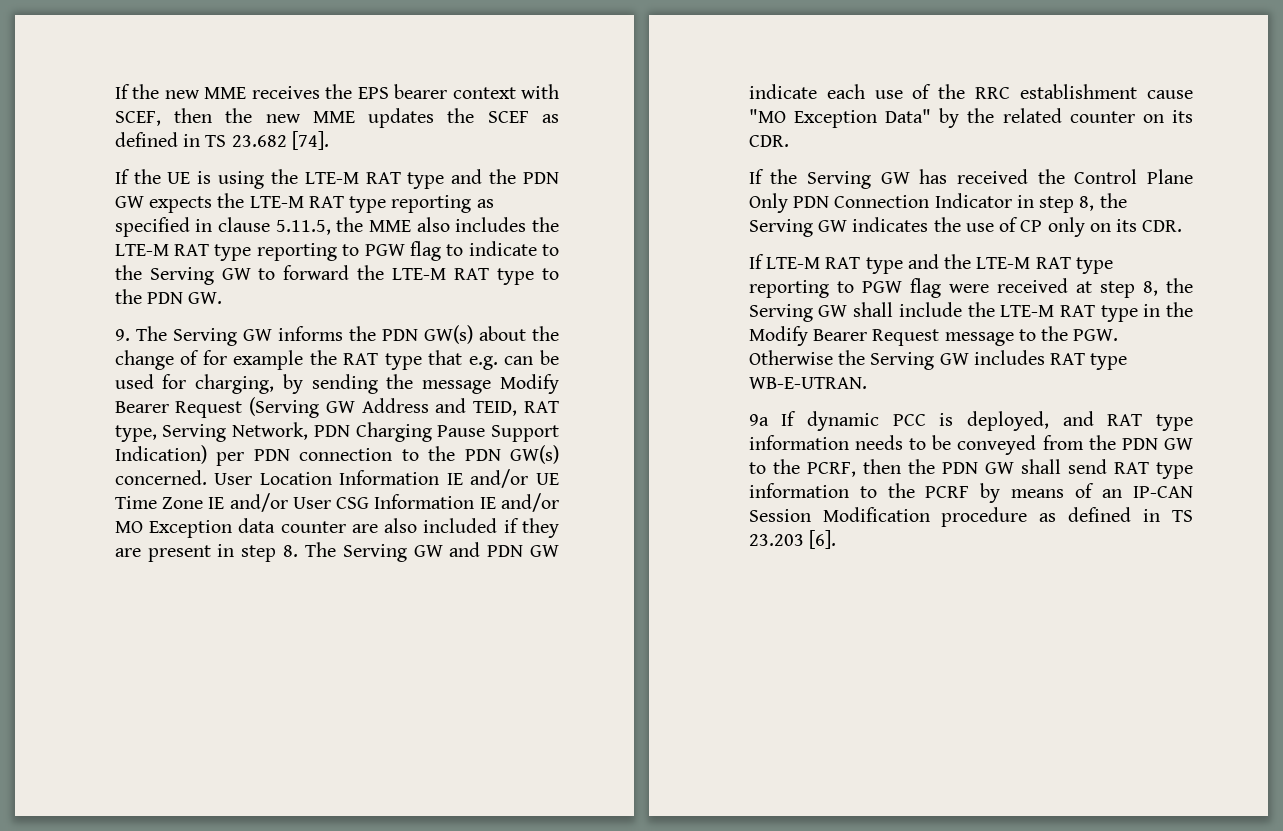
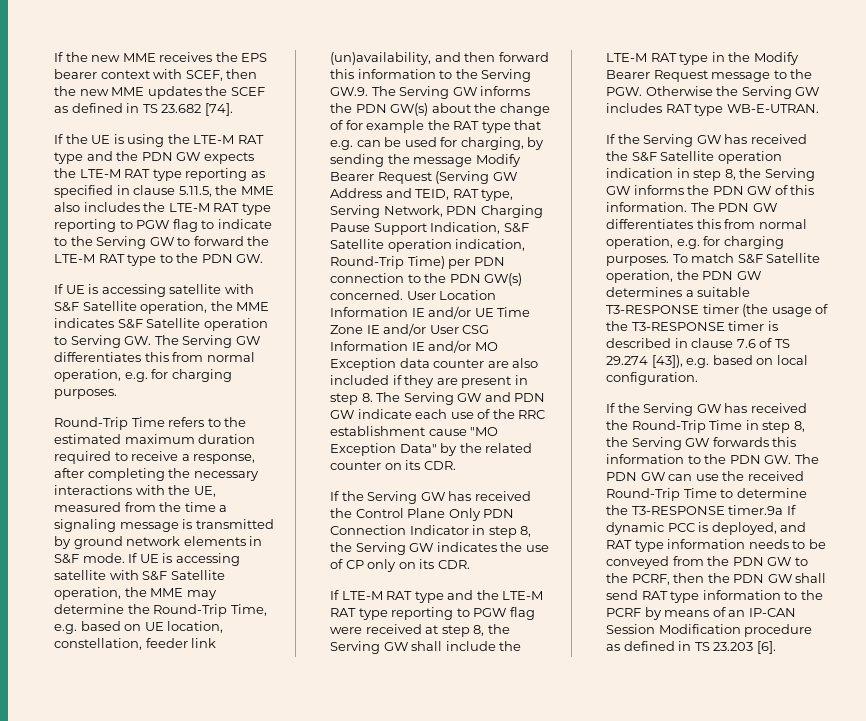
- 9. The Serving GW informs the PDN GW(s) about the change of for example the RAT type that e.g. can be used for charging, by sending the message Modify Bearer Request (Serving GW Address and TEID, RAT type, Serving Network, PDN Charging Pause Support Indication) per PDN connection to the PDN GW(s) concerned.
+ If UE is accessing satellite with S&F Satellite operation, the MME indicates S&F Satellite operation to Serving GW. The Serving GW differentiates this from normal operation, e.g. for charging purposes.
+ Round-Trip Time refers to the estimated maximum duration required to receive a response, after completing the necessary interactions with the UE, measured from the time a signaling message is transmitted by ground network elements in S&F mode. If UE is accessing satellite with S&F Satellite operation, the MME may determine the Round-Trip Time, e.g. based on UE location, constellation, feeder link (un)availability, and then forward this information to the Serving GW.9. The Serving GW informs the PDN GW(s) about the change of for example the RAT type that e.g. can be used for charging, by sending the message Modify Bearer Request (Serving GW Address and TEID, RAT type, Serving Network, PDN Charging Pause Support Indication, S&F Satellite operation indication, Round-Trip Time) per PDN connection to the PDN GW(s) concerned.
- 9a If dynamic PCC is deployed, and RAT type information needs to be conveyed from the PDN GW to the PCRF, then the PDN GW shall send RAT type information to the PCRF by means of an IP-CAN Session Modification procedure as defined in TS 23.203 [6].
+ If the Serving GW has received the S&F Satellite operation indication in step 8, the Serving GW informs the PDN GW of this information. The PDN GW differentiates this from normal operation, e.g. for charging purposes. To match S&F Satellite operation, the PDN GW determines a suitable T3-RESPONSE timer (the usage of the T3-RESPONSE timer is described in clause 7.6 of TS 29.274 [43]), e.g. based on local configuration.
+ If the Serving GW has received the Round-Trip Time in step 8, the Serving GW forwards this information to the PDN GW. The PDN GW can use the received Round-Trip Time to determine the T3-RESPONSE timer.9a If dynamic PCC is deployed, and RAT type information needs to be conveyed from the PDN GW to the PCRF, then the PDN GW shall send RAT type information to the PCRF by means of an IP-CAN Session Modification procedure as defined in TS 23.203 [6].

